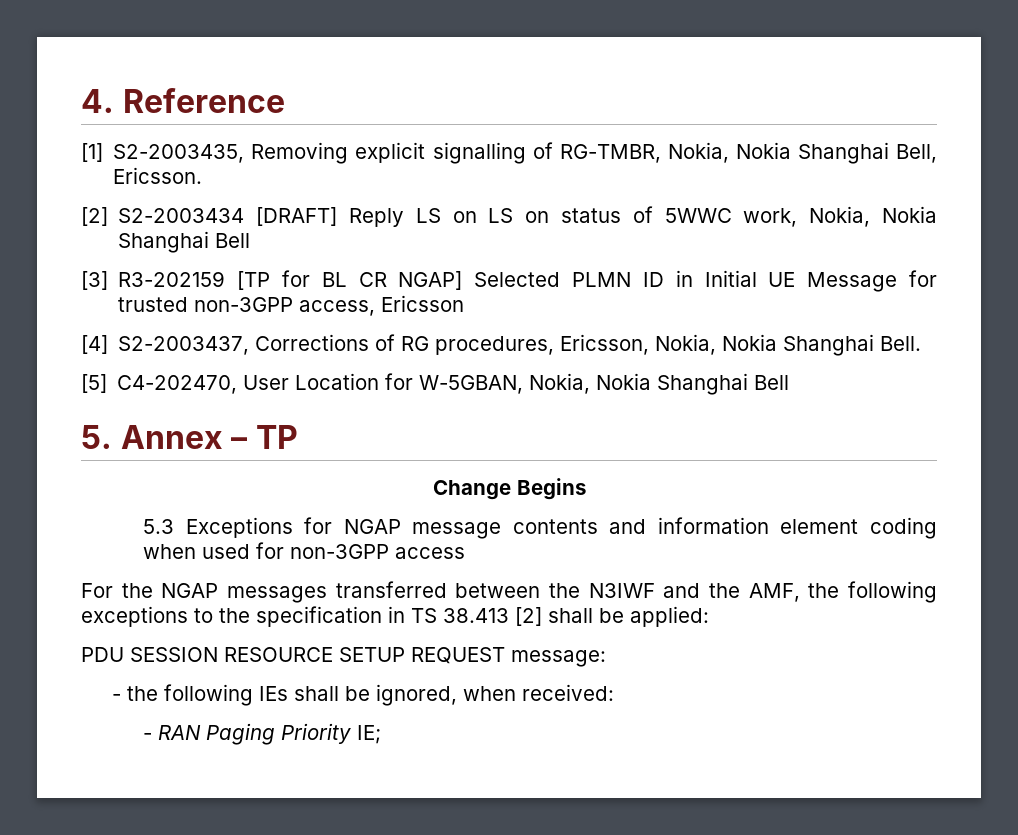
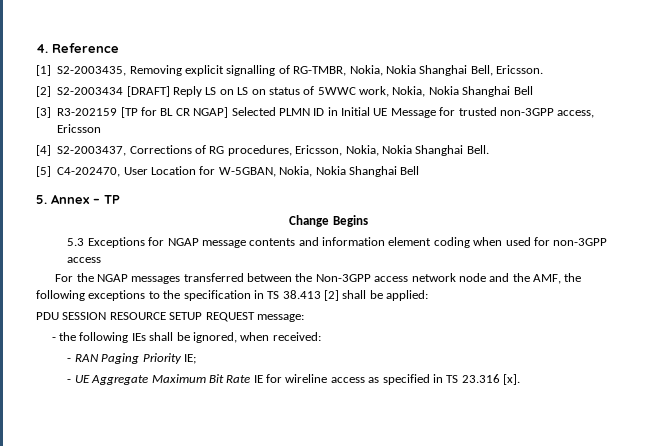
- For the NGAP messages transferred between the N3IWF and the AMF, the following exceptions to the specification in TS 38.413 [2] shall be applied:
+ For the NGAP messages transferred between the Non-3GPP access network node and the AMF, the following exceptions to the specification in TS 38.413 [2] shall be applied:
+ - UE Aggregate Maximum Bit Rate IE for wireline access as specified in TS 23.316 [x].

